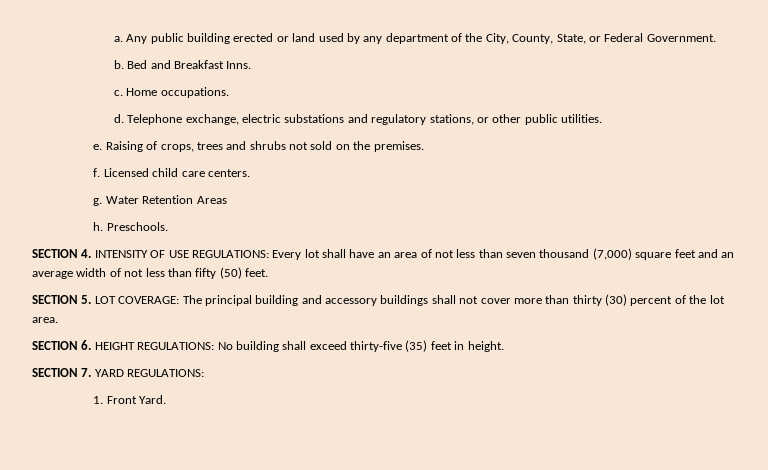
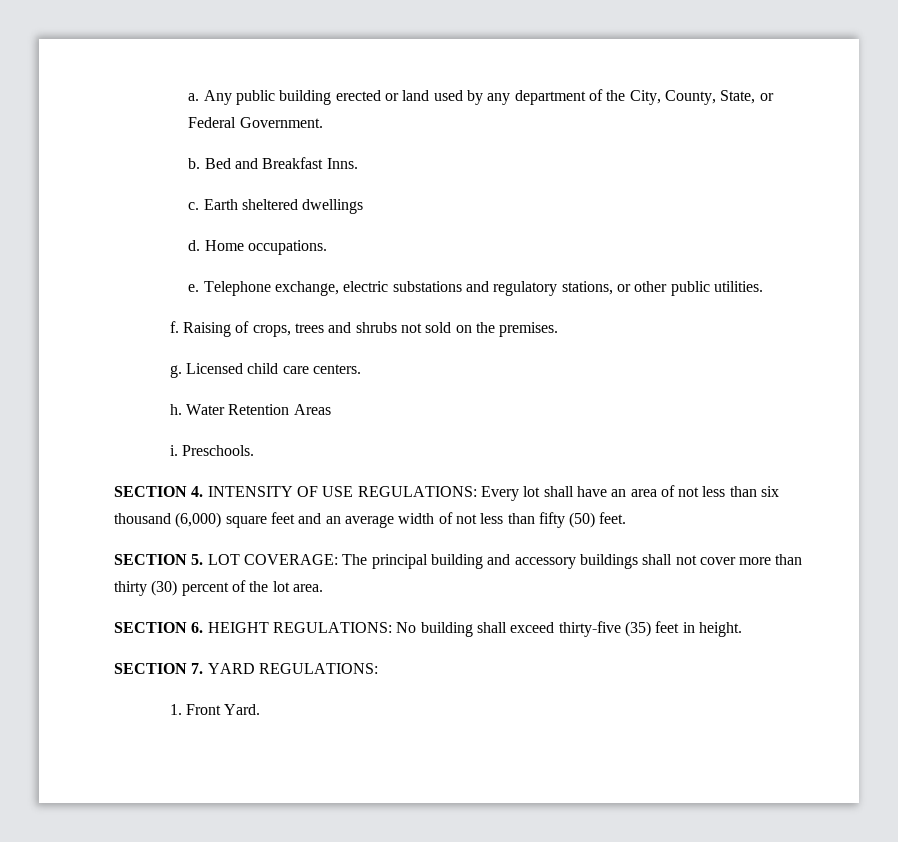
+ Earth sheltered dwellings
+ d.
- d.
+ e.
- e.
+ f.
- f.
+ g.
- g.
+ h.
- h.
+ i.
- SECTION 4. INTENSITY OF USE REGULATIONS: Every lot shall have an area of not less than seven thousand (7,000) square feet and an average width of not less than fifty (50) feet.
+ SECTION 4. INTENSITY OF USE REGULATIONS: Every lot shall have an area of not less than six thousand (6,000) square feet and an average width of not less than fifty (50) feet.

